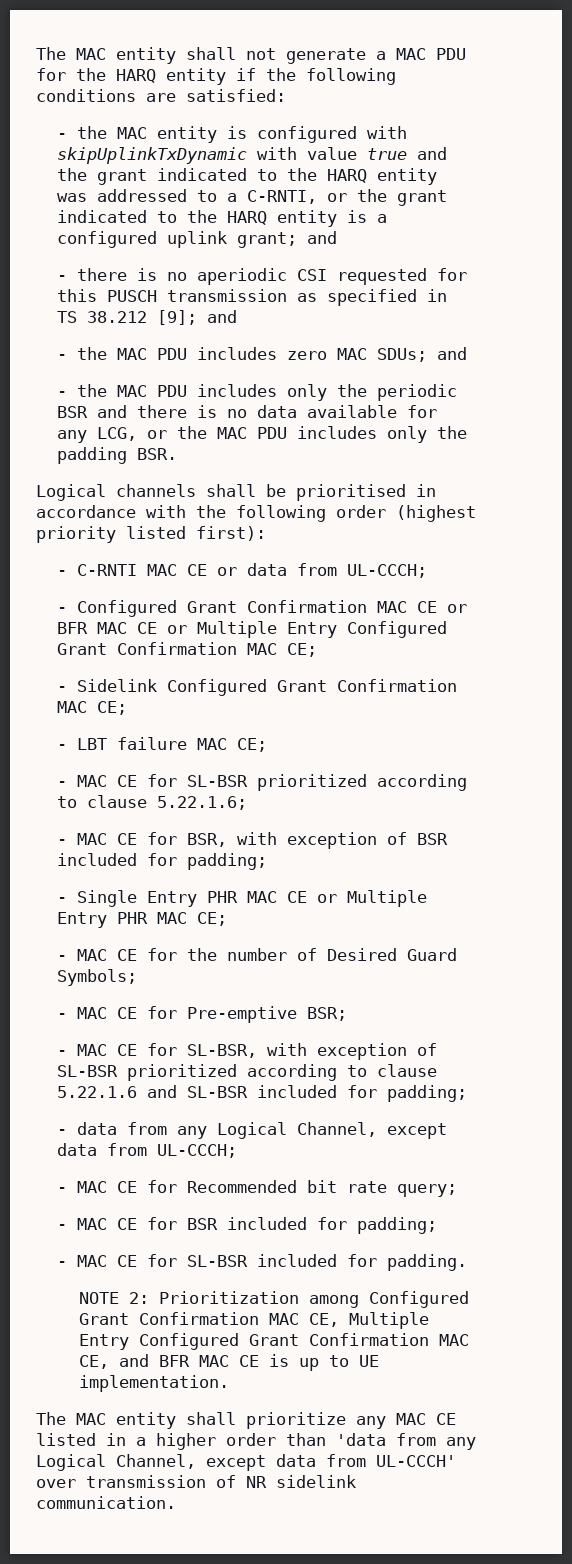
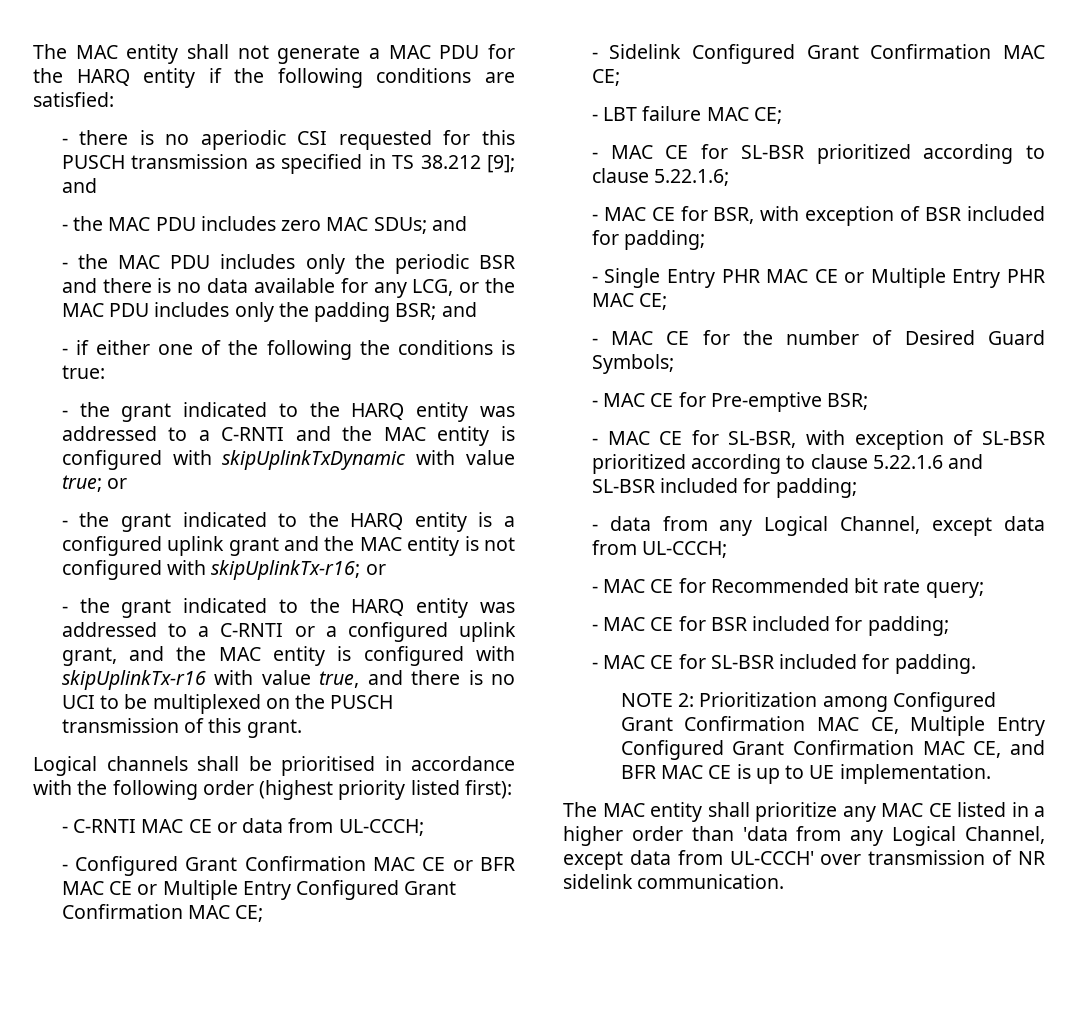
- - the MAC entity is configured with skipUplinkTxDynamic with value true and the grant indicated to the HARQ entity was addressed to a C-RNTI, or the grant indicated to the HARQ entity is a configured uplink grant; and
- - the MAC PDU includes only the periodic BSR and there is no data available for any LCG, or the MAC PDU includes only the padding BSR.
+ - the MAC PDU includes only the periodic BSR and there is no data available for any LCG, or the MAC PDU includes only the padding BSR; and
+ - if either one of the following the conditions is true:
+ - the grant indicated to the HARQ entity was addressed to a C-RNTI and the MAC entity is configured with skipUplinkTxDynamic with value true; or
+ - the grant indicated to the HARQ entity is a configured uplink grant and the MAC entity is not configured with skipUplinkTx-r16; or
+ - the grant indicated to the HARQ entity was addressed to a C-RNTI or a configured uplink grant, and the MAC entity is configured with skipUplinkTx-r16 with value true, and there is no UCI to be multiplexed on the PUSCH transmission of this grant.

